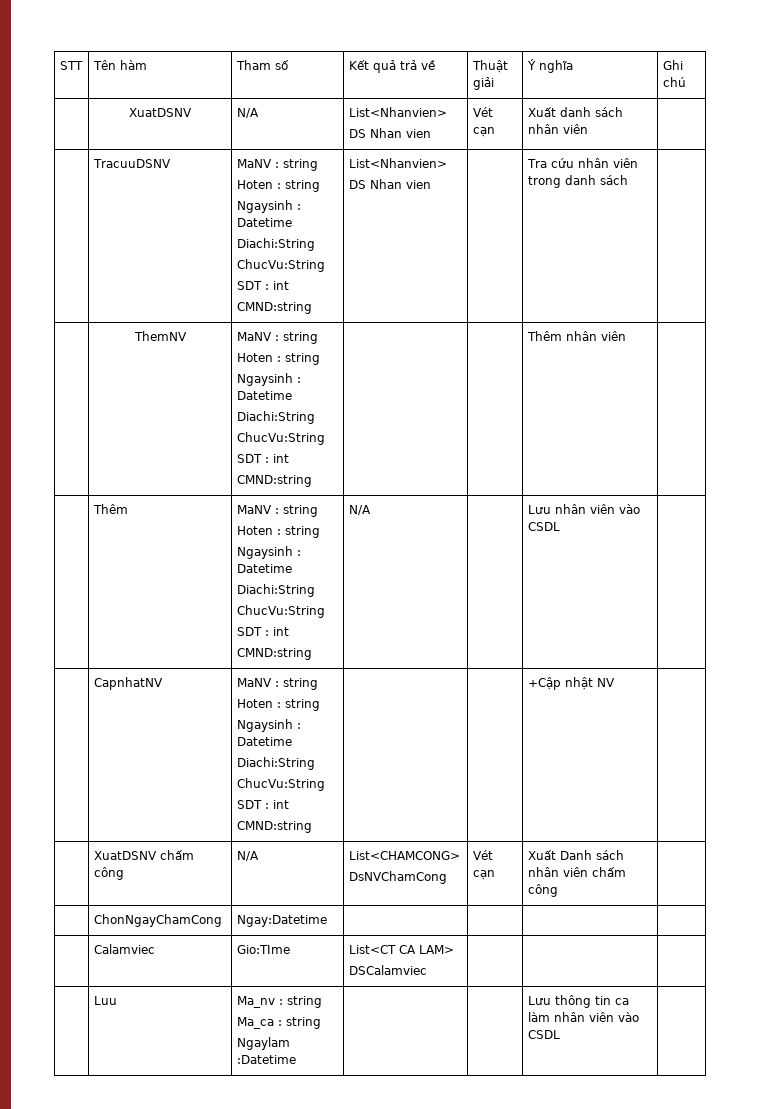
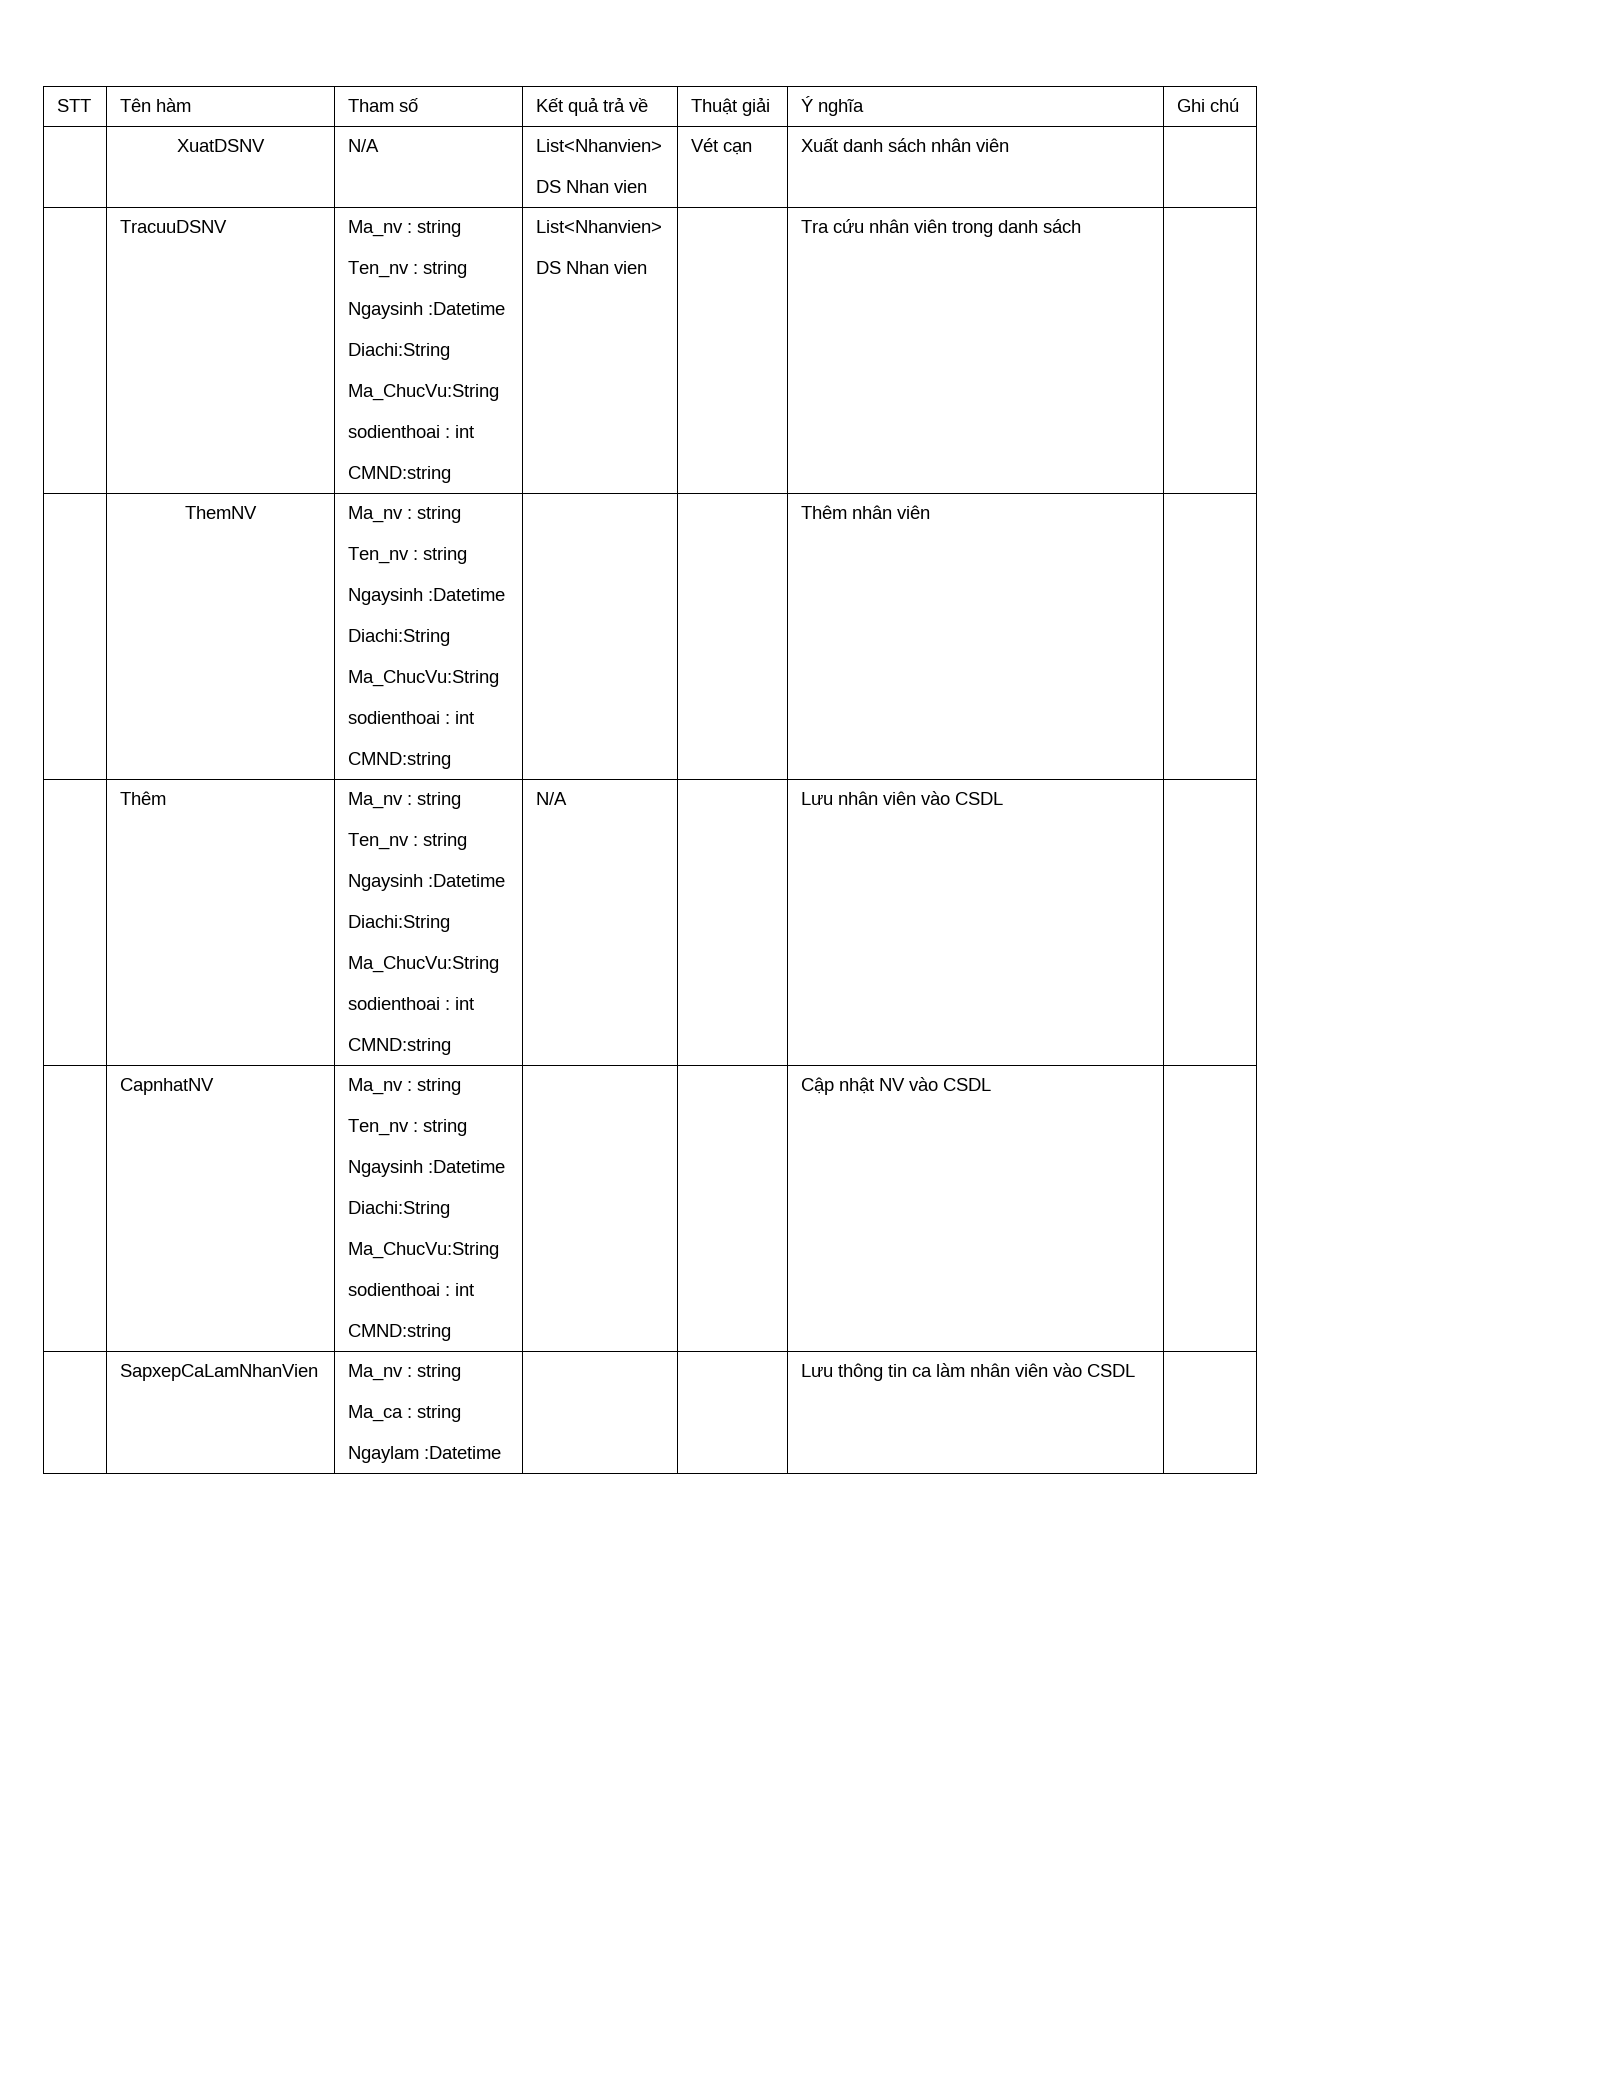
- | TracuuDSNV | MaNV : string
- Hoten : string
- Ngaysinh : Datetime
+ | TracuuDSNV | Ma_nv : string
+ Ten_nv : string
+ Ngaysinh :Datetime
  Diachi:String
- ChucVu:String
- SDT : int
+ Ma_ChucVu:String
+ sodienthoai : int
- | ThemNV | MaNV : string
- Hoten : string
- Ngaysinh : Datetime
+ | ThemNV | Ma_nv : string
+ Ten_nv : string
+ Ngaysinh :Datetime
  Diachi:String
- ChucVu:String
- SDT : int
+ Ma_ChucVu:String
+ sodienthoai : int
- | Thêm | MaNV : string
- Hoten : string
- Ngaysinh : Datetime
+ | Thêm | Ma_nv : string
+ Ten_nv : string
+ Ngaysinh :Datetime
  Diachi:String
- ChucVu:String
- SDT : int
+ Ma_ChucVu:String
+ sodienthoai : int
- | CapnhatNV | MaNV : string
- Hoten : string
- Ngaysinh : Datetime
+ | CapnhatNV | Ma_nv : string
+ Ten_nv : string
+ Ngaysinh :Datetime
  Diachi:String
- ChucVu:String
- SDT : int
- CMND:string | | | +Cập nhật NV |
- | XuatDSNV chấm công | N/A | List<CHAMCONG>
- DsNVChamCong | Vét cạn | Xuất Danh sách nhân viên chấm công |
- | ChonNgayChamCong | Ngay:Datetime | | | |
- | Calamviec | Gio:TIme | List<CT CA LAM>
- DSCalamviec | | |
- | Luu | Ma_nv : string
+ Ma_ChucVu:String
+ sodienthoai : int
+ CMND:string | | | Cập nhật NV vào CSDL |
+ | SapxepCaLamNhanVien | Ma_nv : string

